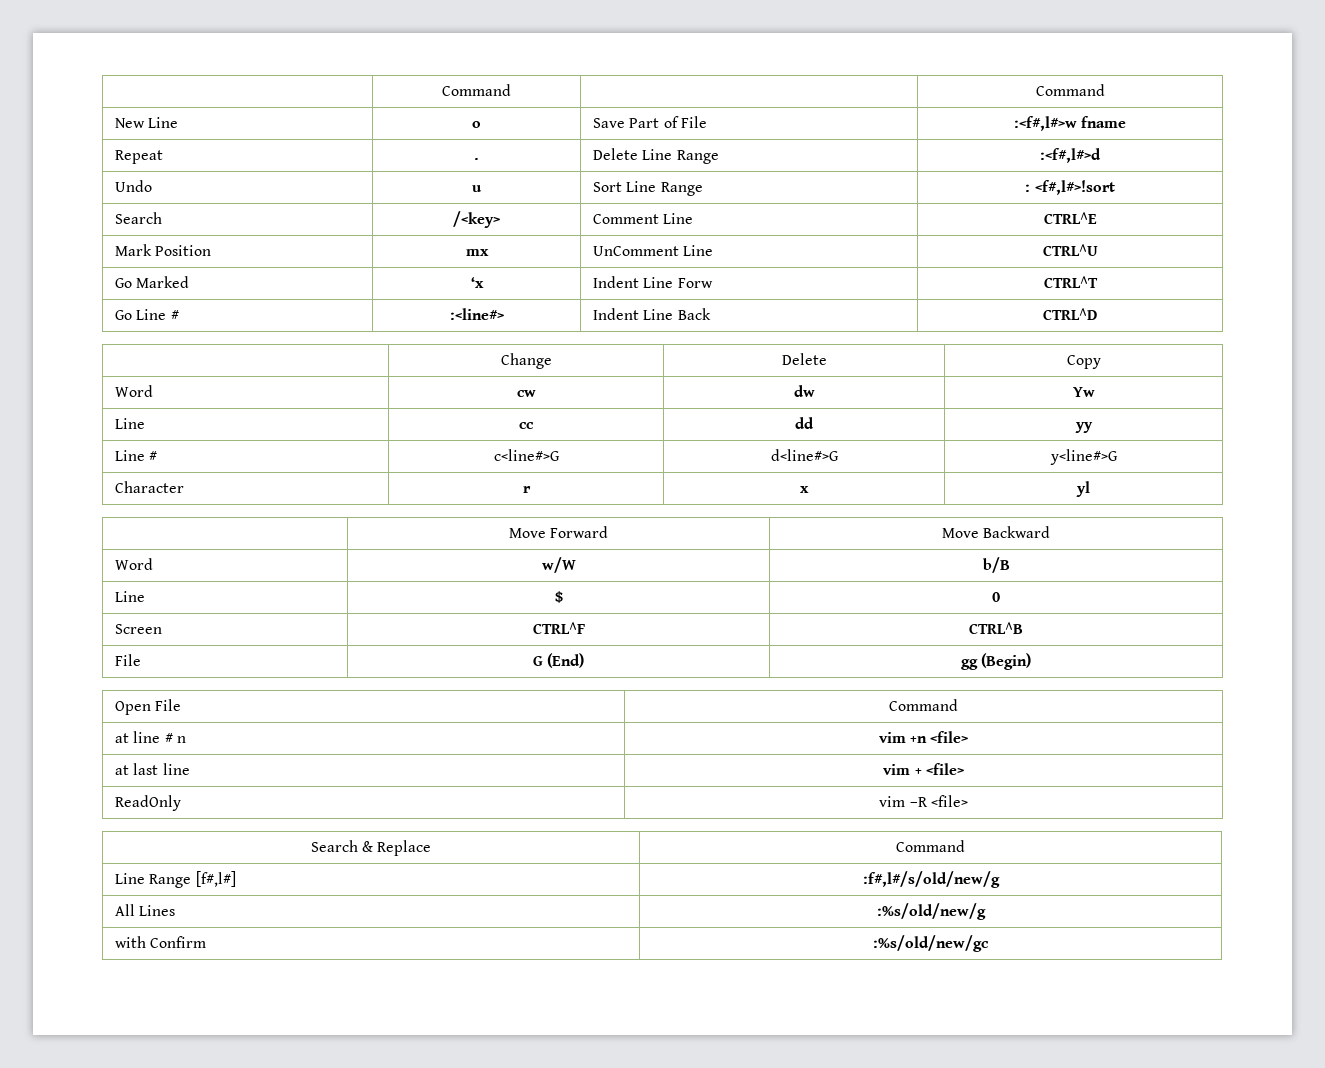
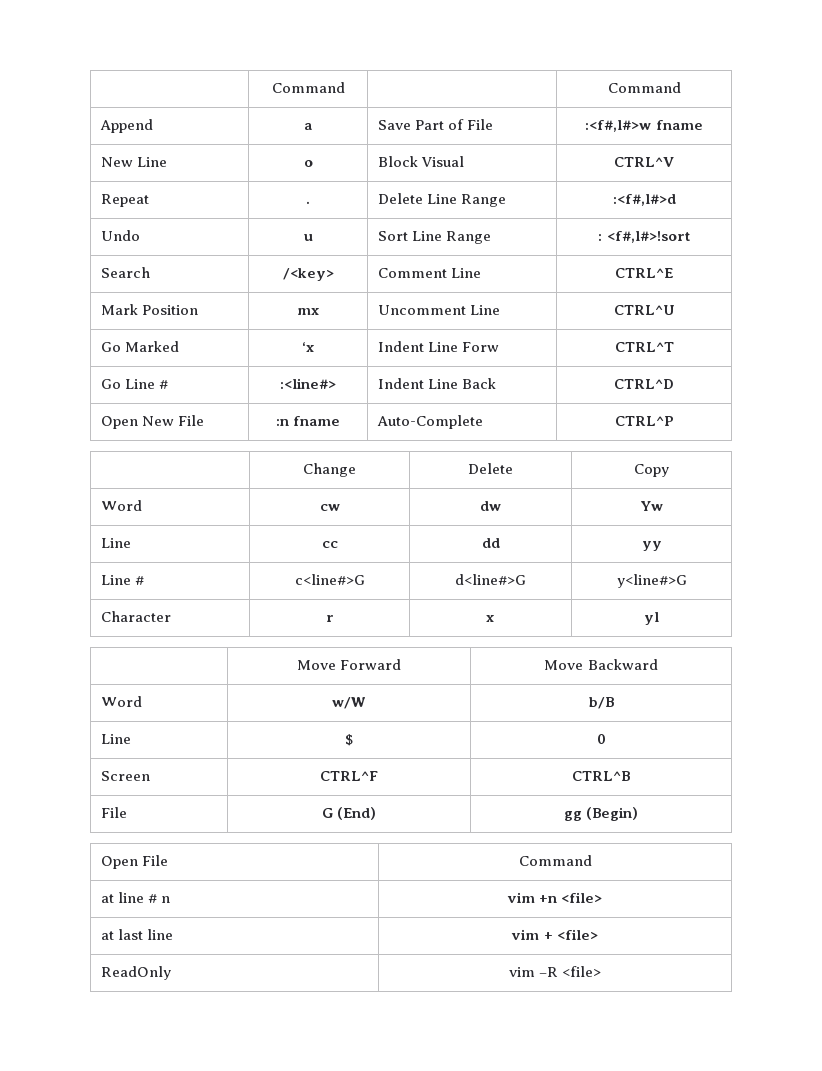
- New Line | o | Save Part of File | :<f#,l#>w fname
+ Append | a | Save Part of File | :<f#,l#>w fname
+ New Line | o | Block Visual | CTRL^V
- Mark Position | mx | UnComment Line | CTRL^U
+ Mark Position | mx | Uncomment Line | CTRL^U
+ Open New File | :n fname | Auto-Complete | CTRL^P
- Search & Replace | Command
- Line Range [f#,l#] | :f#,l#/s/old/new/g
- All Lines | :%s/old/new/g
- with Confirm | :%s/old/new/gc

